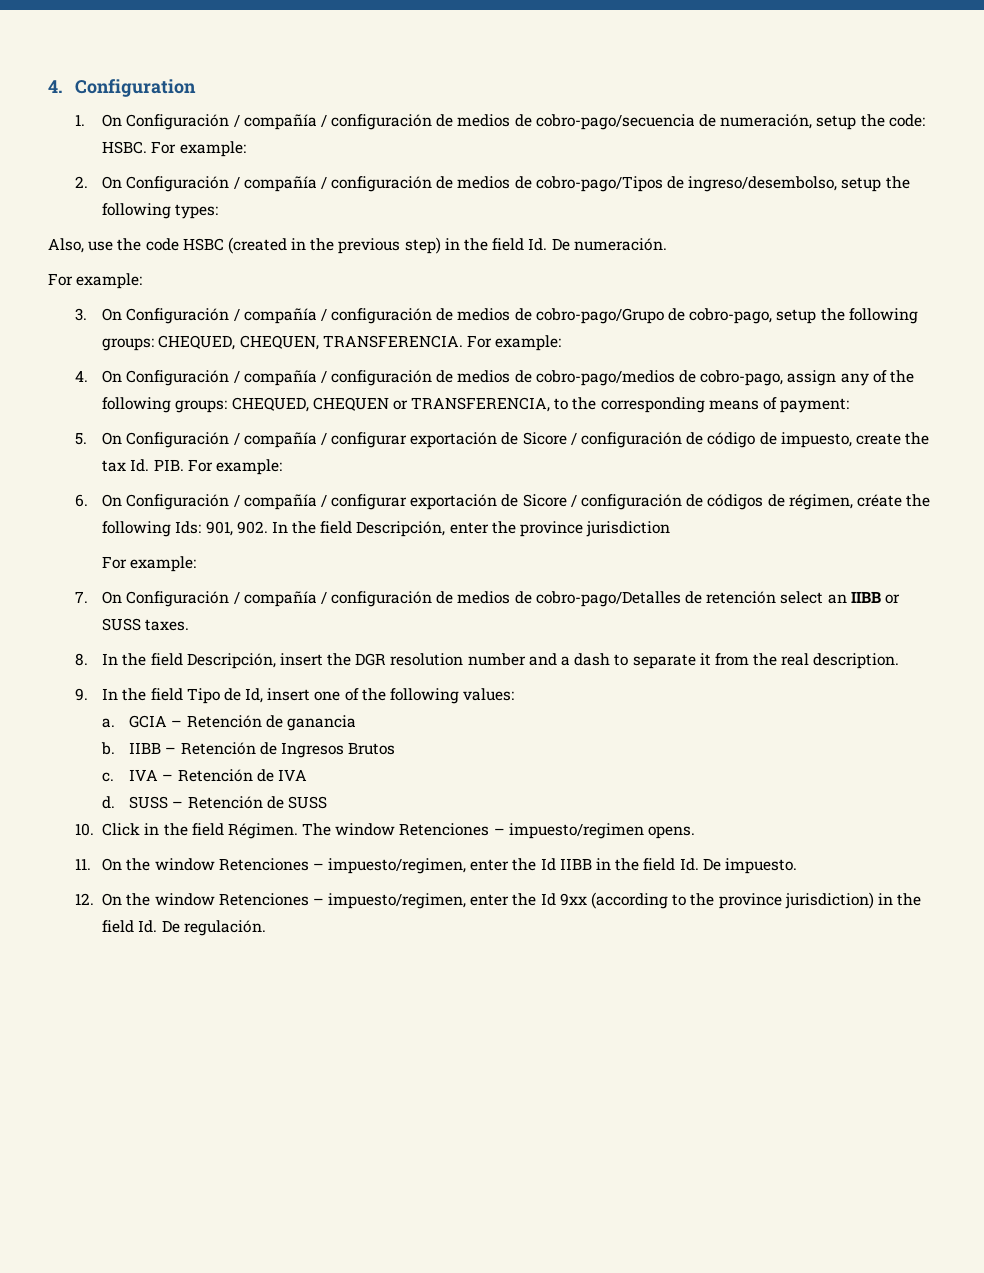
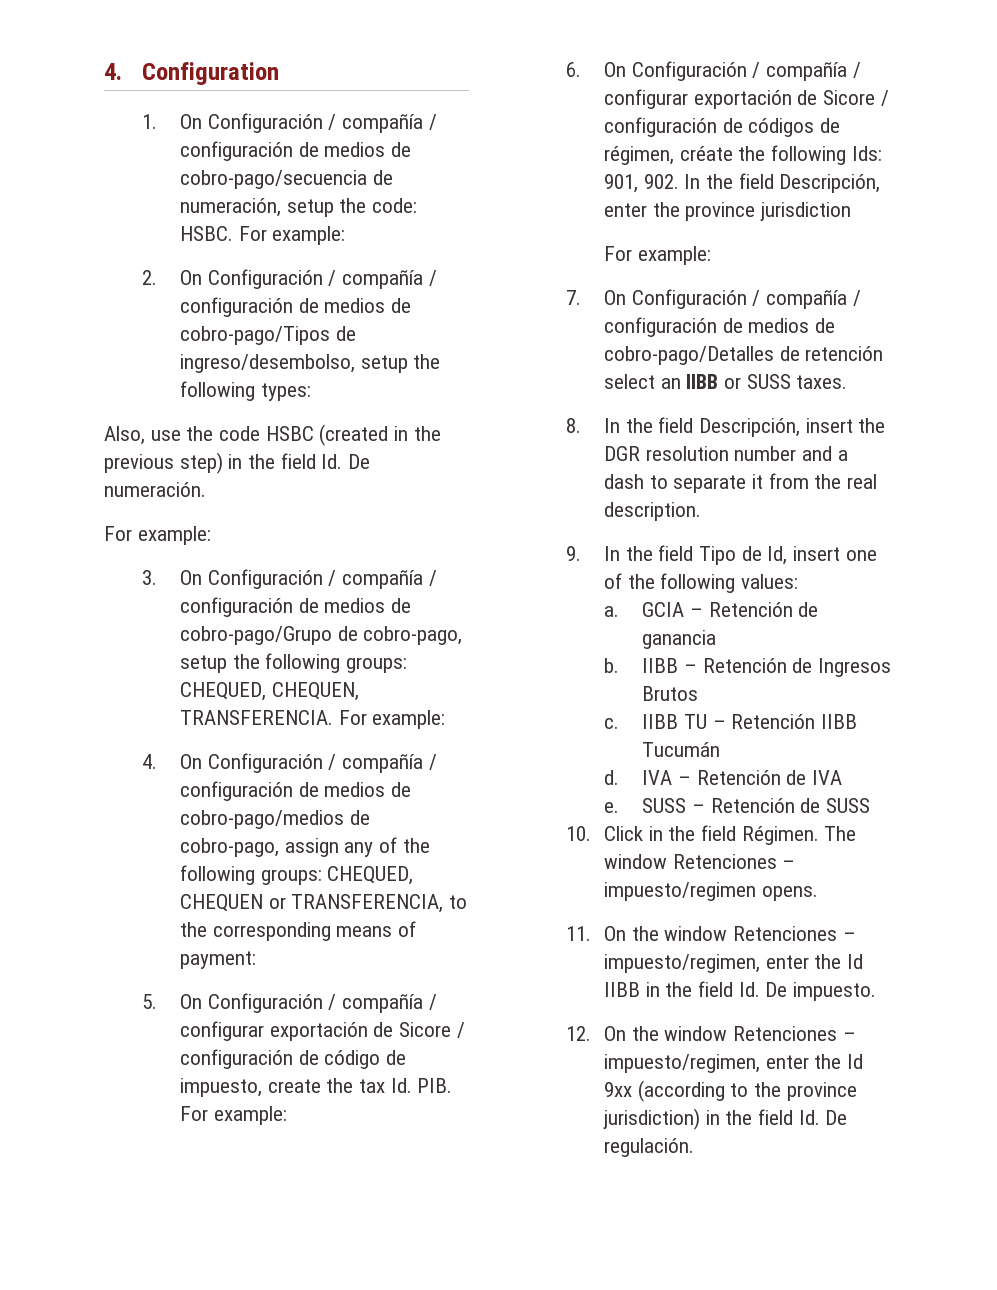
+ IIBB TU – Retención IIBB Tucumán
+ d.
- d.
+ e.

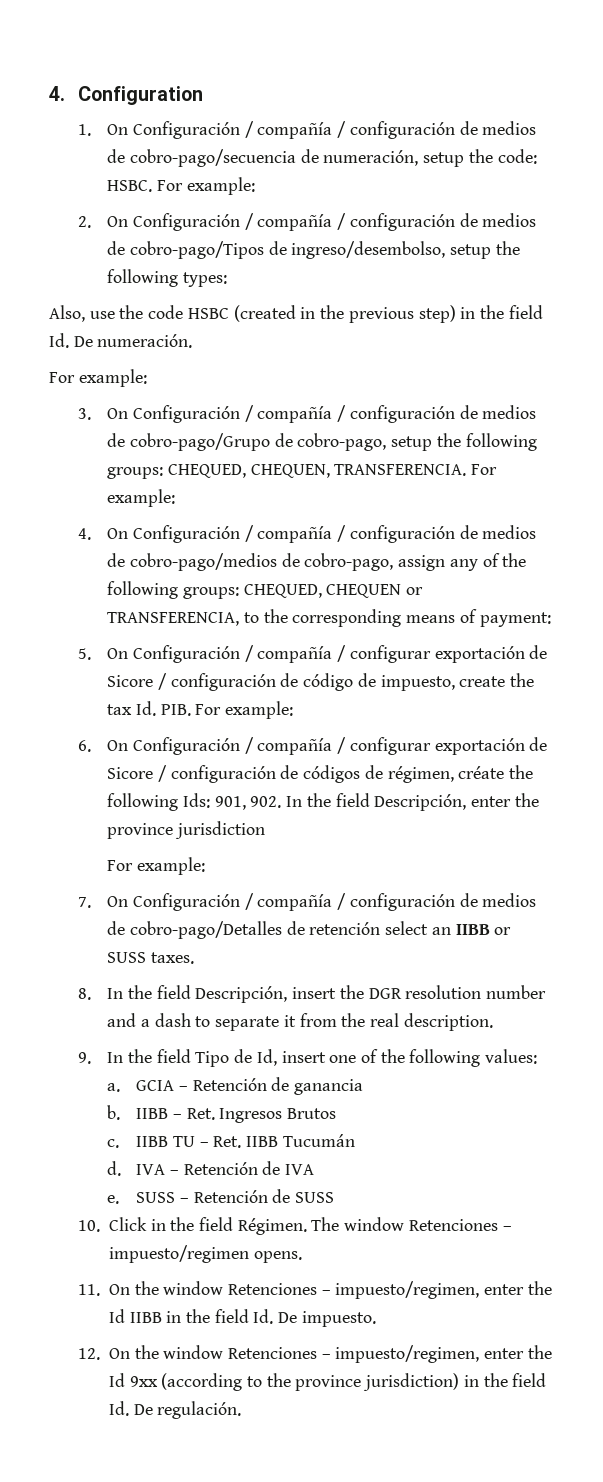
- IIBB – Retención de Ingresos Brutos
+ IIBB – Ret. Ingresos Brutos
- IIBB TU – Retención IIBB Tucumán
+ IIBB TU – Ret. IIBB Tucumán

